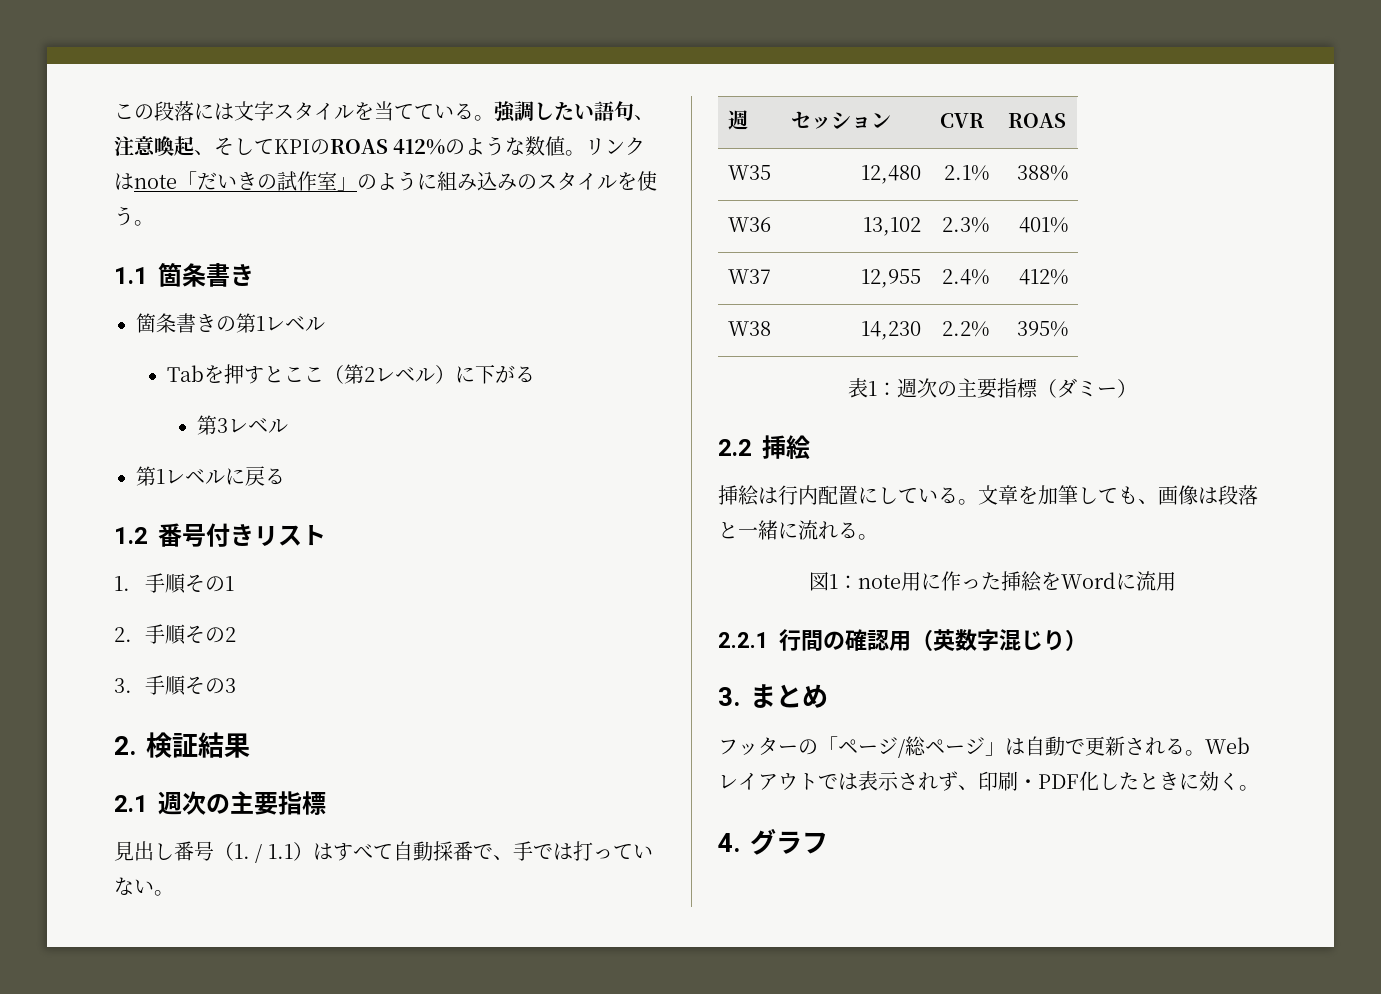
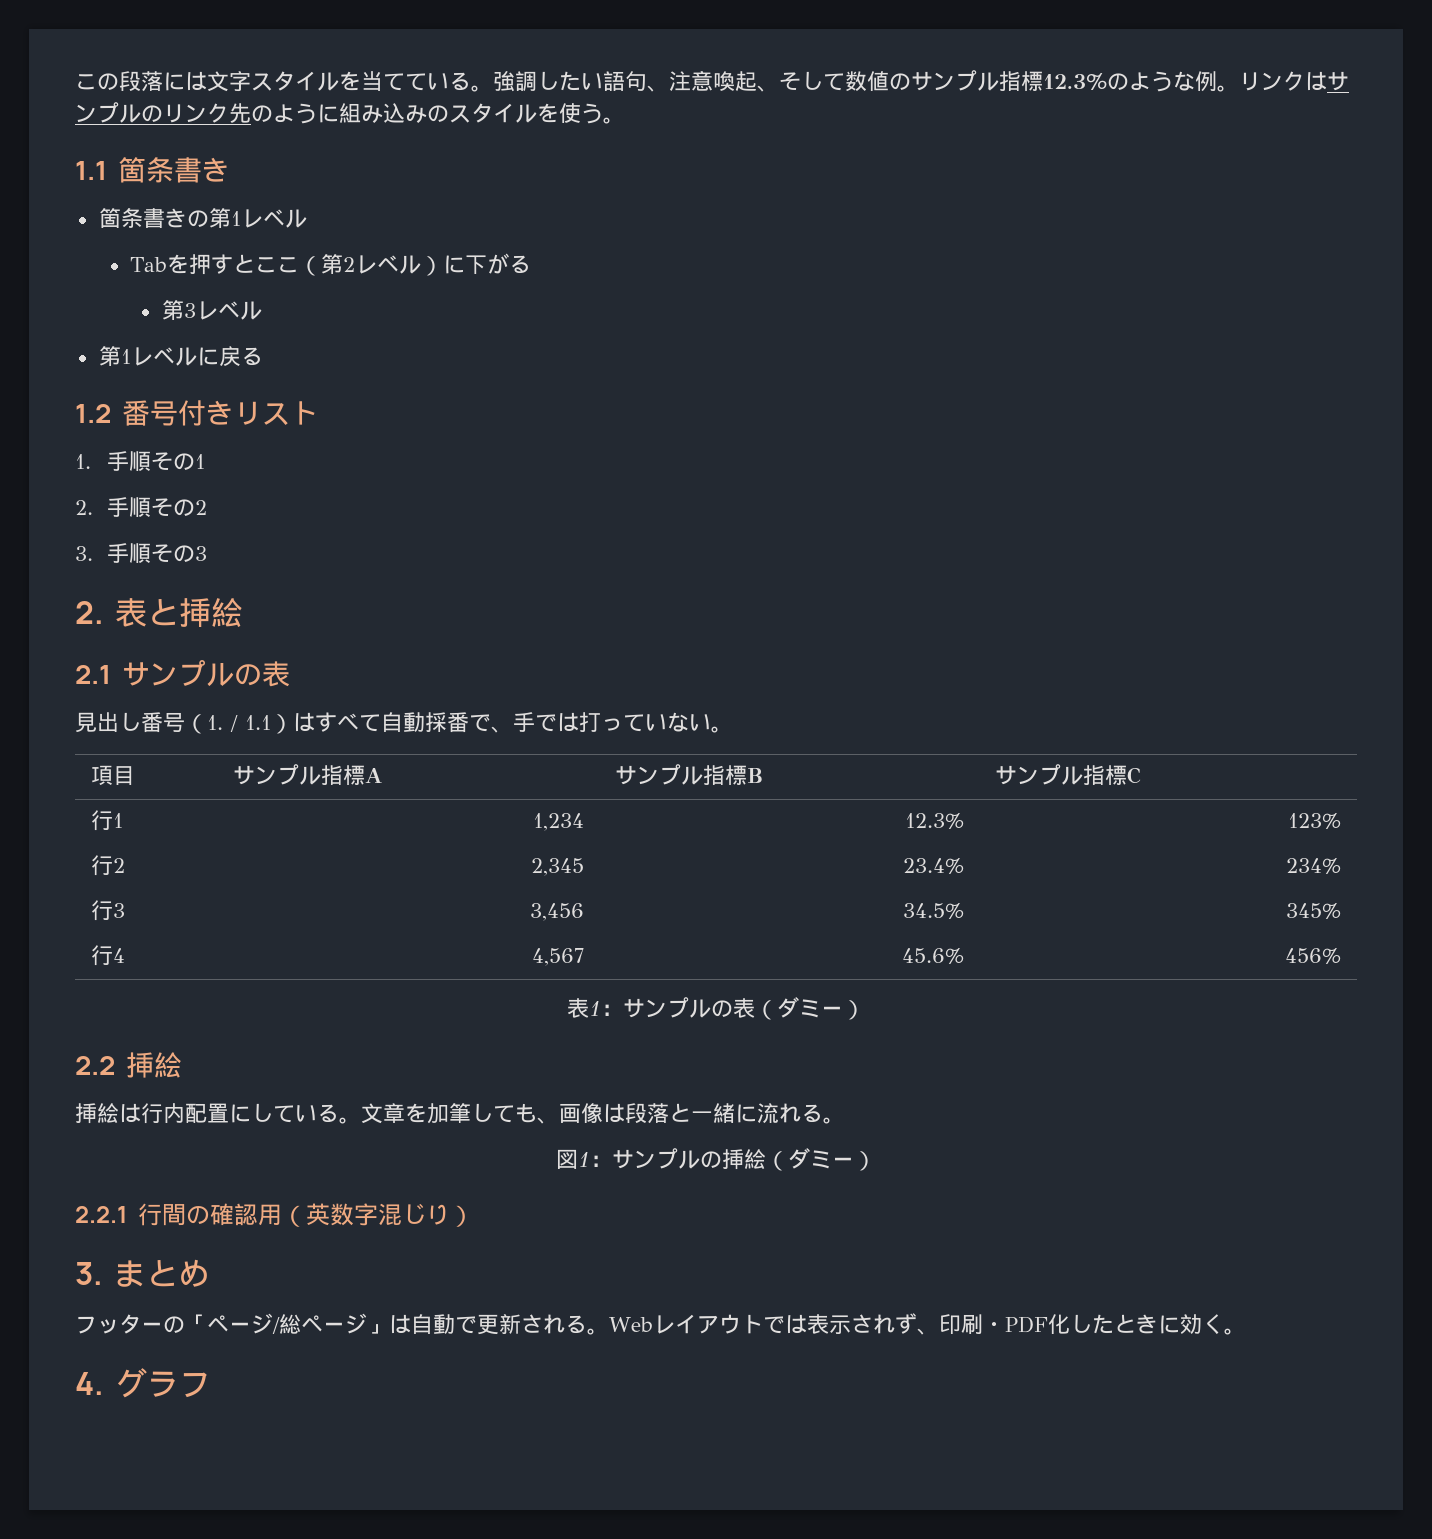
- 強調したい語句、注意喚起、そしてKPIのROAS 412%のような数値。
+ 強調したい語句、注意喚起、そして数値のサンプル指標12.3%のような例。
- リンクはnote「だいきの試作室」のように組み込みのスタイルを使う。
+ リンクはサンプルのリンク先のように組み込みのスタイルを使う。
- 2.検証結果
+ 2.表と挿絵
- 2.1週次の主要指標
+ 2.1サンプルの表
- 週 | セッション | CVR | ROAS
- W35 | 12,480 | 2.1% | 388%
- W36 | 13,102 | 2.3% | 401%
- W37 | 12,955 | 2.4% | 412%
- W38 | 14,230 | 2.2% | 395%
+ 項目 | サンプル指標A | サンプル指標B | サンプル指標C
+ 行1 | 1,234 | 12.3% | 123%
+ 行2 | 2,345 | 23.4% | 234%
+ 行3 | 3,456 | 34.5% | 345%
+ 行4 | 4,567 | 45.6% | 456%
- 表1：週次の主要指標（ダミー）
+ 表1：サンプルの表（ダミー）
- 図1：note用に作った挿絵をWordに流用
+ 図1：サンプルの挿絵（ダミー）

